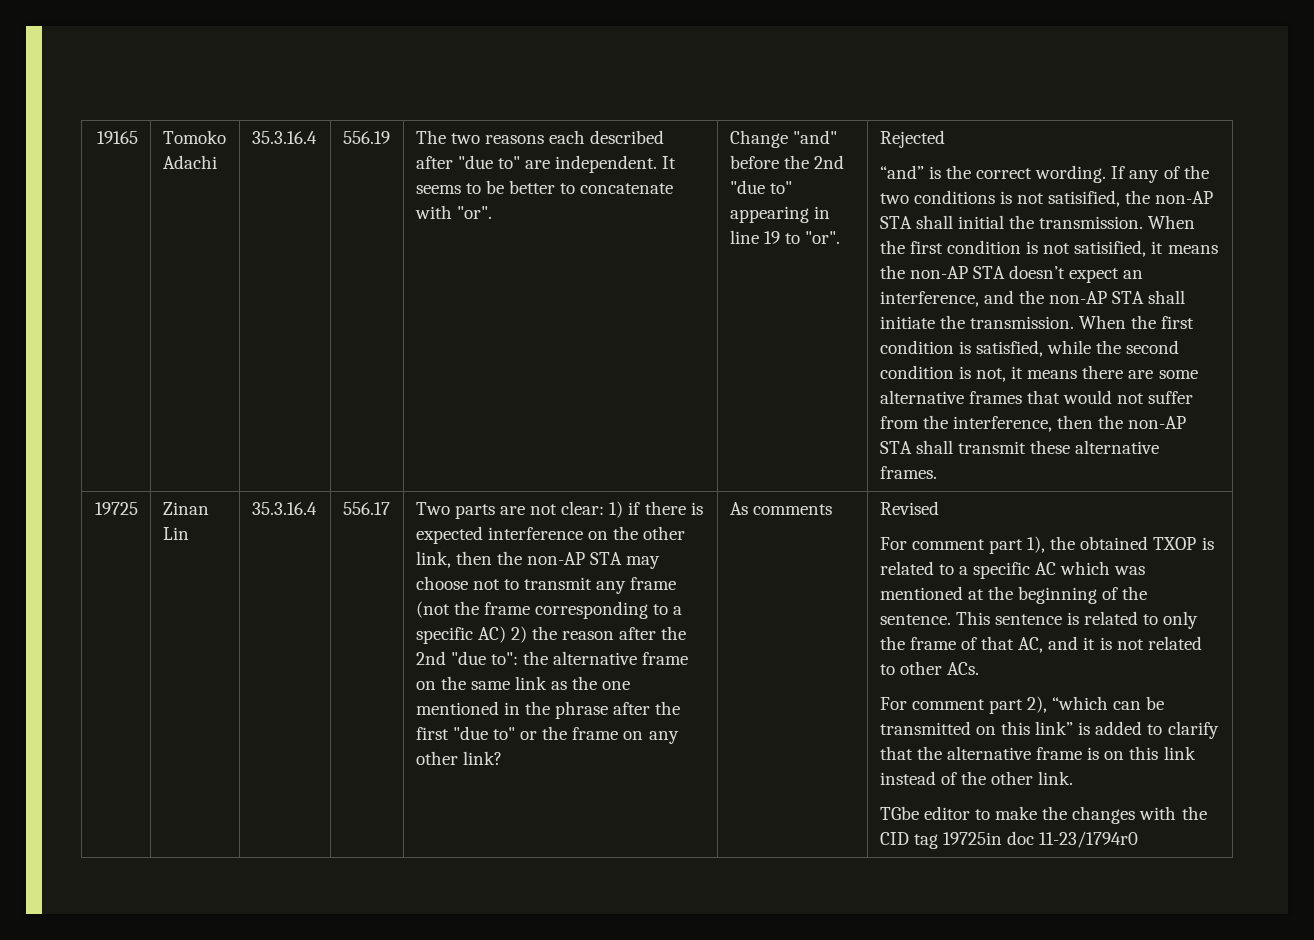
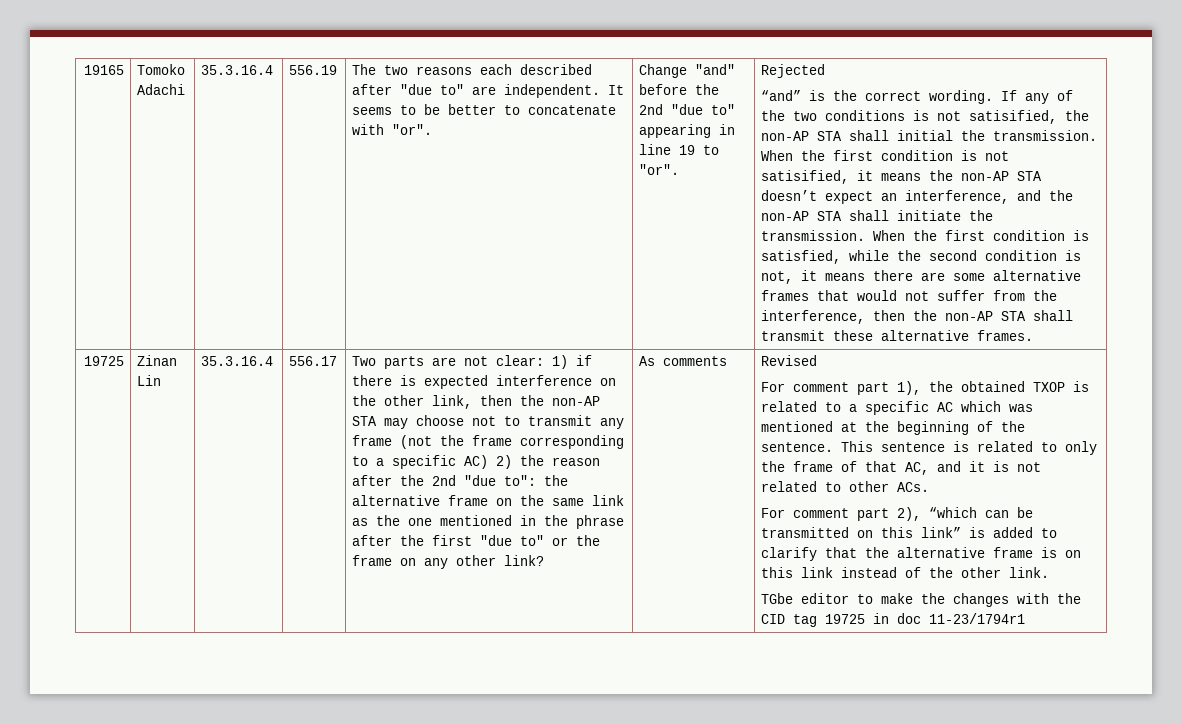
- TGbe editor to make the changes with the CID tag 19725in doc 11-23/1794r0
+ TGbe editor to make the changes with the CID tag 19725 in doc 11-23/1794r1

